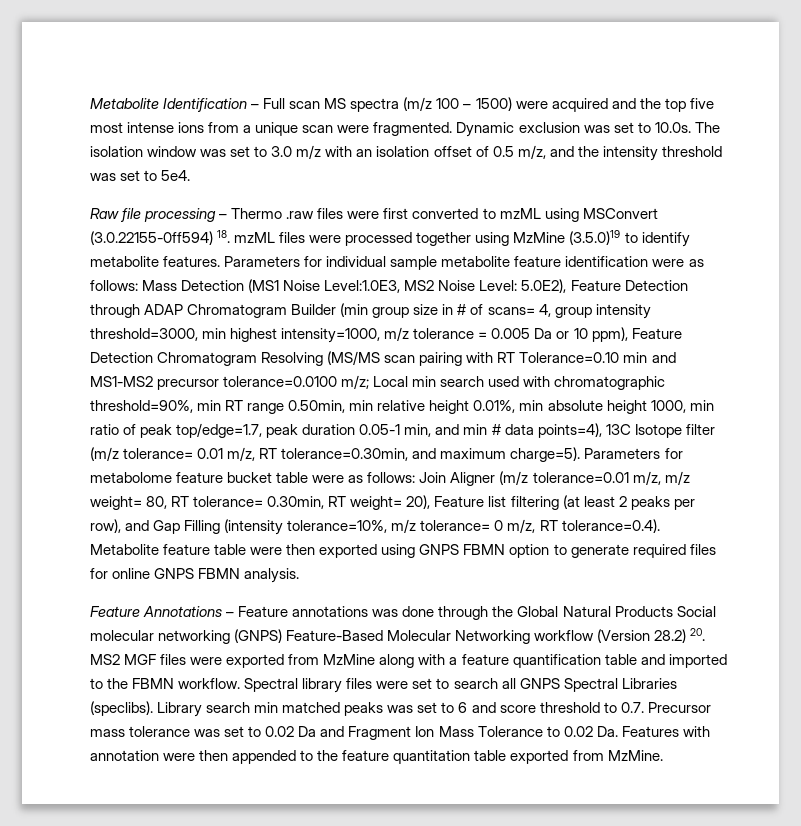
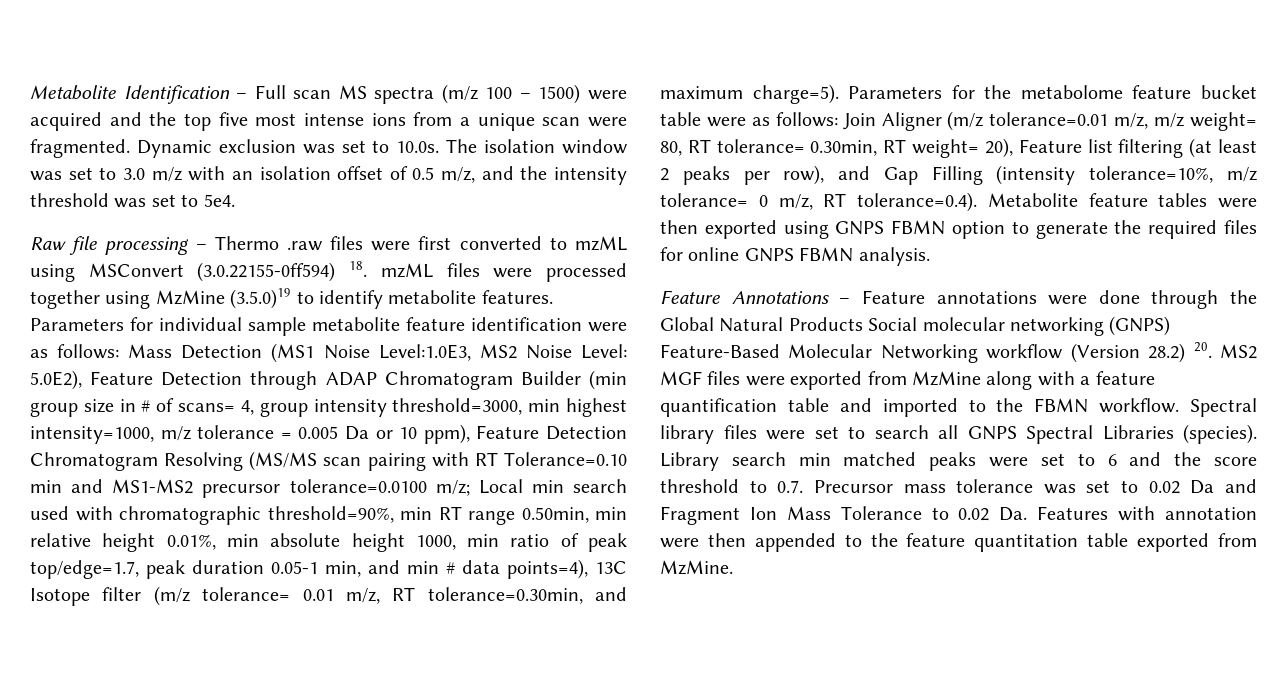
- Parameters for metabolome feature bucket table were as follows:
+ Parameters for the metabolome feature bucket table were as follows:
- Join Aligner (m/z tolerance=0.01 m/z, m/z weight= 80, RT tolerance= 0.30min, RT weight= 20), Feature list filtering (at least 2 peaks per row), and Gap Filling (intensity tolerance=10%, m/z tolerance= 0 m/z, RT tolerance=0.4). Metabolite feature table were then exported using GNPS FBMN option to generate required files for online GNPS FBMN analysis.
+ Join Aligner (m/z tolerance=0.01 m/z, m/z weight= 80, RT tolerance= 0.30min, RT weight= 20), Feature list filtering (at least 2 peaks per row), and Gap Filling (intensity tolerance=10%, m/z tolerance= 0 m/z, RT tolerance=0.4). Metabolite feature tables were then exported using GNPS FBMN option to generate the required files for online GNPS FBMN analysis.
- Feature Annotations – Feature annotations was done through the Global Natural Products Social molecular networking (GNPS) Feature-Based Molecular Networking workflow (Version 28.2) 20. MS2 MGF files were exported from MzMine along with a feature quantification table and imported to the FBMN workflow.
+ Feature Annotations – Feature annotations were done through the Global Natural Products Social molecular networking (GNPS) Feature-Based Molecular Networking workflow (Version 28.2) 20. MS2 MGF files were exported from MzMine along with a feature quantification table and imported to the FBMN workflow.
- Spectral library files were set to search all GNPS Spectral Libraries (speclibs).
+ Spectral library files were set to search all GNPS Spectral Libraries (species).
- Library search min matched peaks was set to 6 and score threshold to 0.7. Precursor mass tolerance was set to 0.02 Da and Fragment Ion Mass Tolerance to 0.02 Da. Features with annotation were then appended to the feature quantitation table exported from MzMine.
+ Library search min matched peaks were set to 6 and the score threshold to 0.7. Precursor mass tolerance was set to 0.02 Da and Fragment Ion Mass Tolerance to 0.02 Da. Features with annotation were then appended to the feature quantitation table exported from MzMine.

